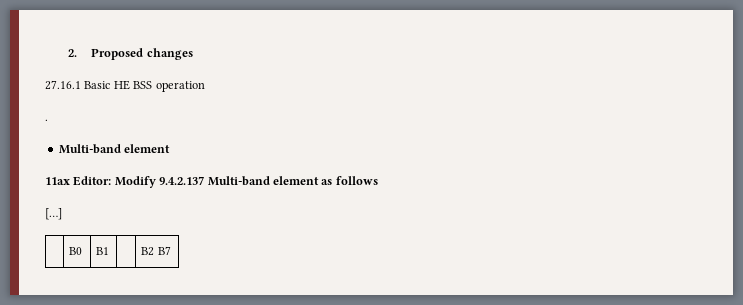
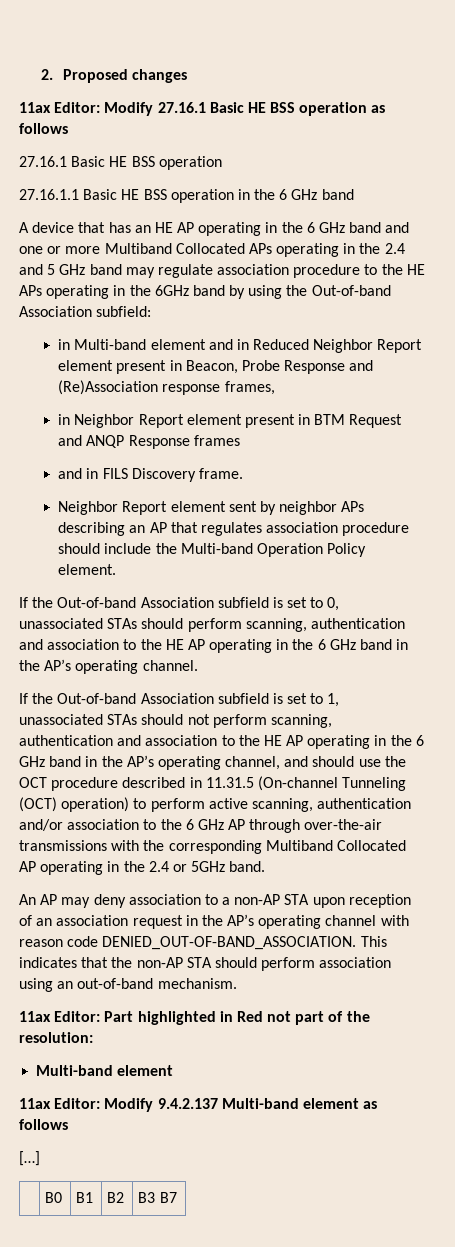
+ 11ax Editor: Modify 27.16.1 Basic HE BSS operation as follows
- .
+ 27.16.1.1 Basic HE BSS operation in the 6 GHz band
+ A device that has an HE AP operating in the 6 GHz band and one or more Multiband Collocated APs operating in the 2.4 and 5 GHz band may regulate association procedure to the HE APs operating in the 6GHz band by using the Out-of-band Association subfield:
+ in Multi-band element and in Reduced Neighbor Report element present in Beacon, Probe Response and (Re)Association response frames,
+ in Neighbor Report element present in BTM Request and ANQP Response frames
+ and in FILS Discovery frame.
+ Neighbor Report element sent by neighbor APs describing an AP that regulates association procedure should include the Multi-band Operation Policy element.
+ If the Out-of-band Association subfield is set to 0, unassociated STAs should perform scanning, authentication and association to the HE AP operating in the 6 GHz band in the AP’s operating channel.
+ If the Out-of-band Association subfield is set to 1, unassociated STAs should not perform scanning, authentication and association to the HE AP operating in the 6 GHz band in the AP’s operating channel, and should use the OCT procedure described in 11.31.5 (On-channel Tunneling (OCT) operation) to perform active scanning, authentication and/or association to the 6 GHz AP through over-the-air transmissions with the corresponding Multiband Collocated AP operating in the 2.4 or 5GHz band.
+ An AP may deny association to a non-AP STA upon reception of an association request in the AP’s operating channel with reason code DENIED_OUT-OF-BAND_ASSOCIATION. This indicates that the non-AP STA should perform association using an out-of-band mechanism.
+ 11ax Editor: Part highlighted in Red not part of the resolution:
- | B0 | B1 | | B2 B7
+ | B0 | B1 | B2 | B3 B7

